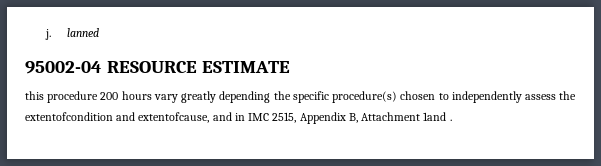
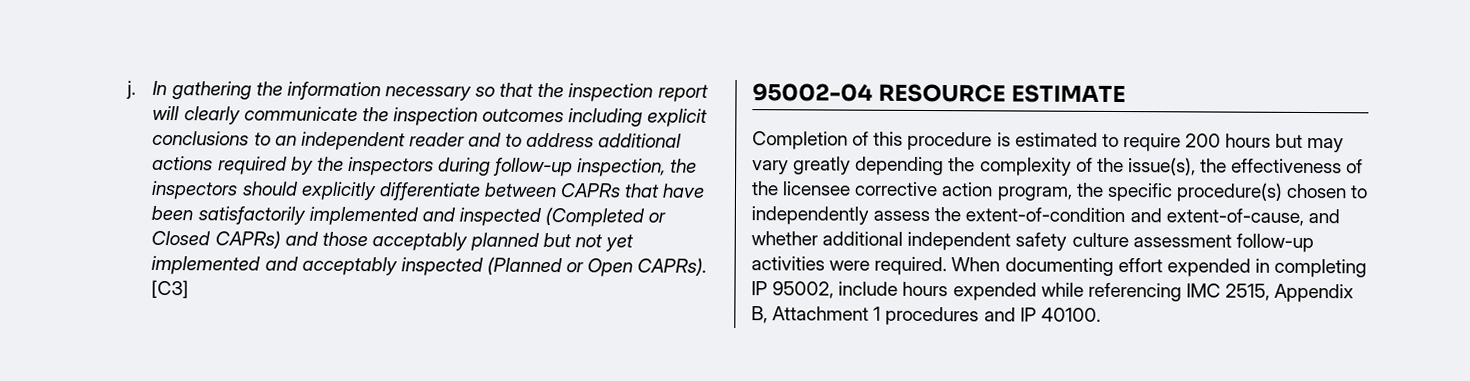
- j. lanned
+ j. In gathering the information necessary so that the inspection report will clearly communicate the inspection outcomes including explicit conclusions to an independent reader and to address additional actions required by the inspectors during follow-up inspection, the inspectors should explicitly differentiate between CAPRs that have been satisfactorily implemented and inspected (Completed or Closed CAPRs) and those acceptably planned but not yet implemented and acceptably inspected (Planned or Open CAPRs). [C3]
  95002-04 RESOURCE ESTIMATE
- this procedure 200 hours vary greatly depending the specific procedure(s) chosen to independently assess the extentofcondition and extentofcause, and in IMC 2515, Appendix B, Attachment 1and .
+ Completion of this procedure is estimated to require 200 hours but may vary greatly depending the complexity of the issue(s), the effectiveness of the licensee corrective action program, the specific procedure(s) chosen to independently assess the extent-of-condition and extent-of-cause, and whether additional independent safety culture assessment follow-up activities were required. When documenting effort expended in completing IP 95002, include hours expended while referencing IMC 2515, Appendix B, Attachment 1 procedures and IP 40100.

